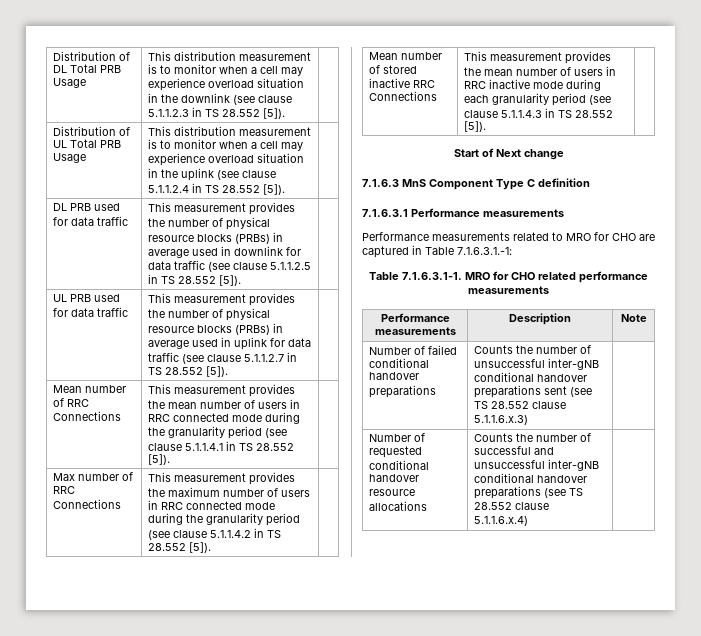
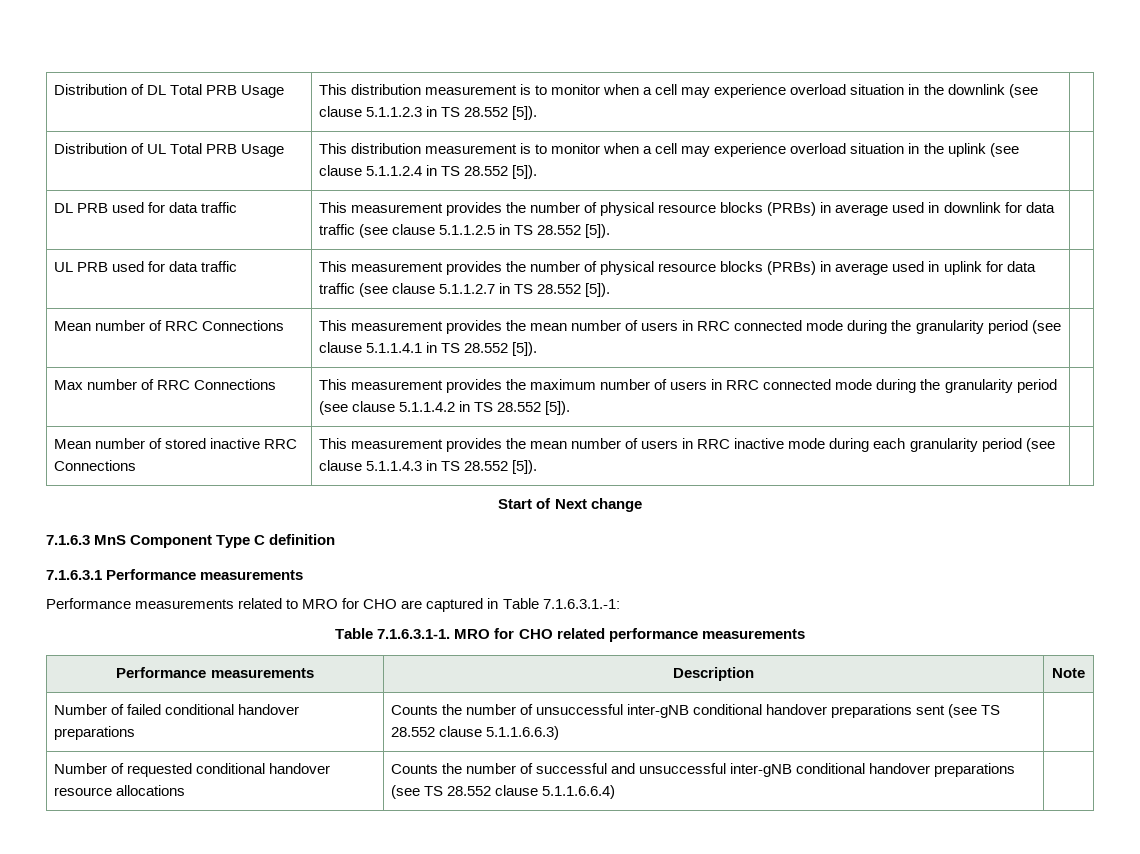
- Number of failed conditional handover preparations | Counts the number of unsuccessful inter-gNB conditional handover preparations sent (see TS 28.552 clause 5.1.1.6.x.3) |
+ Number of failed conditional handover preparations | Counts the number of unsuccessful inter-gNB conditional handover preparations sent (see TS 28.552 clause 5.1.1.6.6.3) |
- Number of requested conditional handover resource allocations | Counts the number of successful and unsuccessful inter-gNB conditional handover preparations (see TS 28.552 clause 5.1.1.6.x.4) |
+ Number of requested conditional handover resource allocations | Counts the number of successful and unsuccessful inter-gNB conditional handover preparations (see TS 28.552 clause 5.1.1.6.6.4) |

